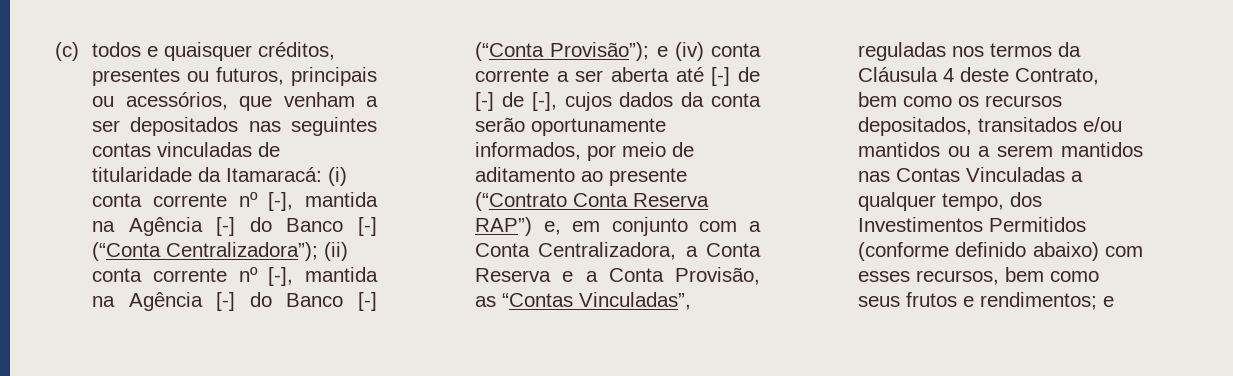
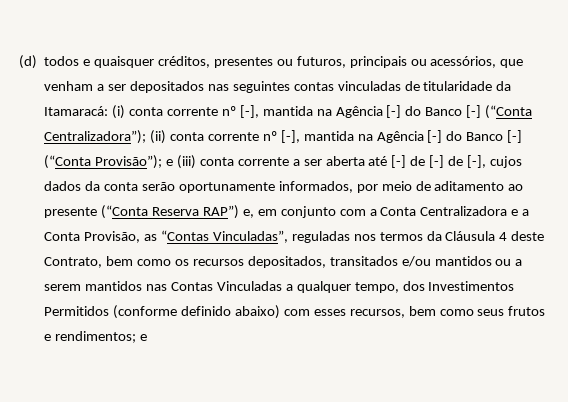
- (c) todos e quaisquer créditos, presentes ou futuros, principais ou acessórios, que venham a ser depositados nas seguintes contas vinculadas de titularidade da Itamaracá:
+ (d) todos e quaisquer créditos, presentes ou futuros, principais ou acessórios, que venham a ser depositados nas seguintes contas vinculadas de titularidade da Itamaracá:
- e (iv) conta corrente a ser aberta até [-] de [-] de [-], cujos dados da conta serão oportunamente informados, por meio de aditamento ao presente (“Contrato Conta Reserva RAP”) e, em conjunto com a Conta Centralizadora, a Conta Reserva e a Conta Provisão, as “Contas Vinculadas”, reguladas nos termos da Cláusula 4 deste Contrato, bem como os recursos depositados, transitados e/ou mantidos ou a serem mantidos nas Contas Vinculadas a qualquer tempo, dos Investimentos Permitidos (conforme definido abaixo) com esses recursos, bem como seus frutos e rendimentos;
+ e (iii) conta corrente a ser aberta até [-] de [-] de [-], cujos dados da conta serão oportunamente informados, por meio de aditamento ao presente (“Conta Reserva RAP”) e, em conjunto com a Conta Centralizadora e a Conta Provisão, as “Contas Vinculadas”, reguladas nos termos da Cláusula 4 deste Contrato, bem como os recursos depositados, transitados e/ou mantidos ou a serem mantidos nas Contas Vinculadas a qualquer tempo, dos Investimentos Permitidos (conforme definido abaixo) com esses recursos, bem como seus frutos e rendimentos;

